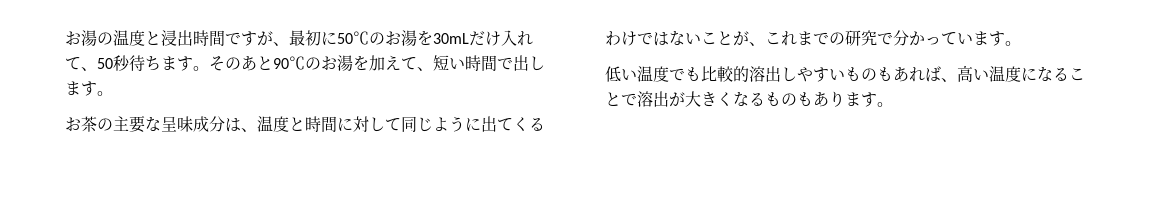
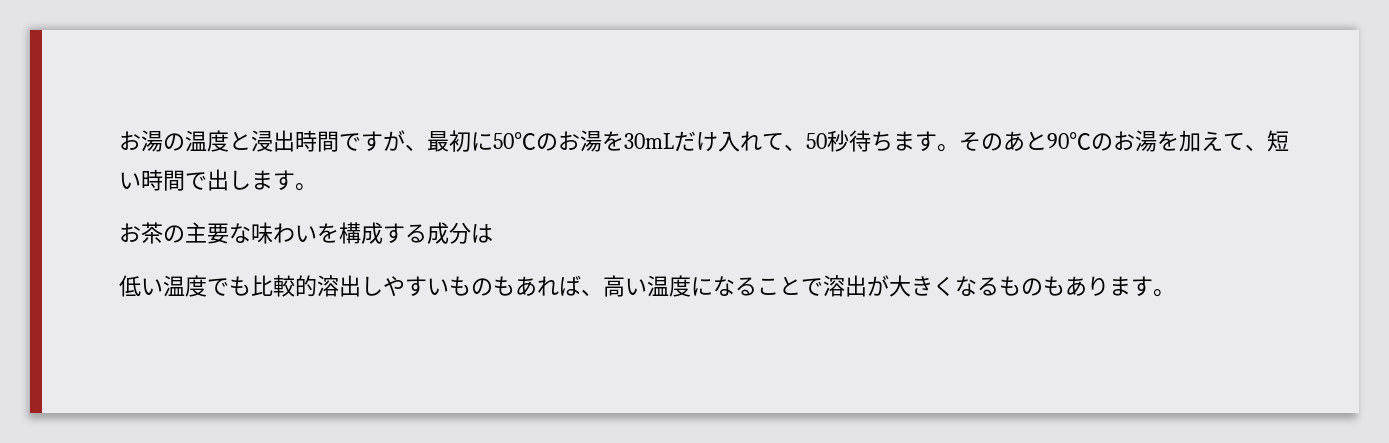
- お茶の主要な呈味成分は、温度と時間に対して同じように出てくるわけではないことが、これまでの研究で分かっています。
+ お茶の主要な味わいを構成する成分は

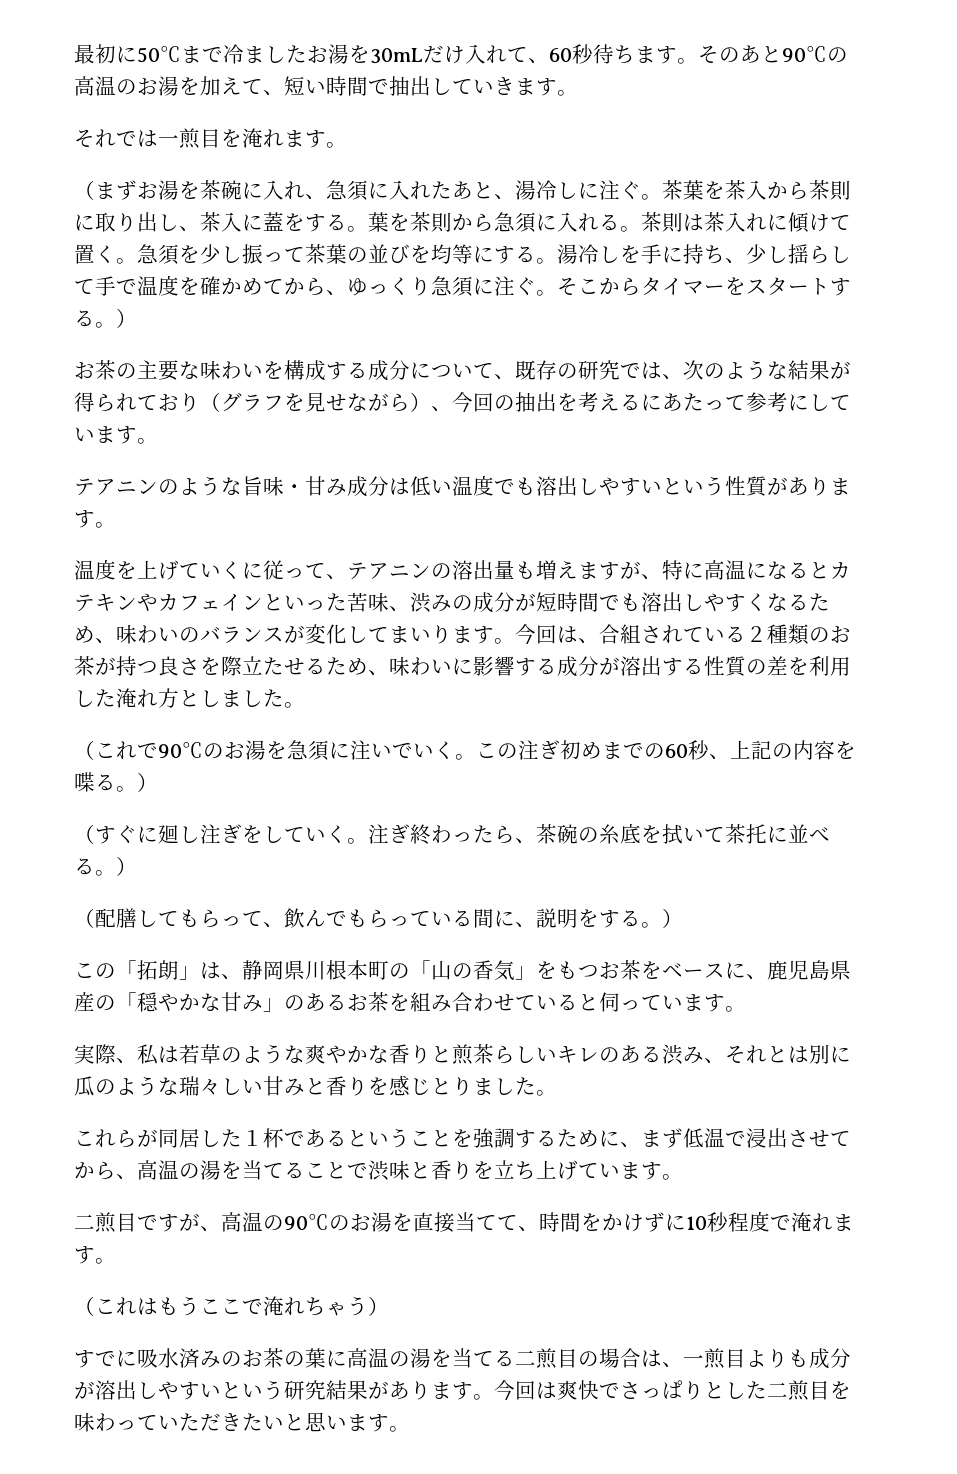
- お湯の温度と浸出時間ですが、最初に50℃のお湯を30mLだけ入れて、50秒待ちます。
+ 最初に50℃まで冷ましたお湯を30mLだけ入れて、60秒待ちます。
- そのあと90℃のお湯を加えて、短い時間で出します。
+ そのあと90℃の高温のお湯を加えて、短い時間で抽出していきます。
+ それでは一煎目を淹れます。
+ （まずお湯を茶碗に入れ、急須に入れたあと、湯冷しに注ぐ。茶葉を茶入から茶則に取り出し、茶入に蓋をする。葉を茶則から急須に入れる。茶則は茶入れに傾けて置く。急須を少し振って茶葉の並びを均等にする。湯冷しを手に持ち、少し揺らして手で温度を確かめてから、ゆっくり急須に注ぐ。そこからタイマーをスタートする。）
- お茶の主要な味わいを構成する成分は
- 低い温度でも比較的溶出しやすいものもあれば、高い温度になることで溶出が大きくなるものもあります。
+ お茶の主要な味わいを構成する成分について、既存の研究では、次のような結果が得られており（グラフを見せながら）、今回の抽出を考えるにあたって参考にしています。
+ テアニンのような旨味・甘み成分は低い温度でも溶出しやすいという性質があります。
+ 温度を上げていくに従って、テアニンの溶出量も増えますが、特に高温になるとカテキンやカフェインといった苦味、渋みの成分が短時間でも溶出しやすくなるため、味わいのバランスが変化してまいります。今回は、合組されている２種類のお茶が持つ良さを際立たせるため、味わいに影響する成分が溶出する性質の差を利用した淹れ方としました。
+ （これで90℃のお湯を急須に注いでいく。この注ぎ初めまでの60秒、上記の内容を喋る。）
+ （すぐに廻し注ぎをしていく。注ぎ終わったら、茶碗の糸底を拭いて茶托に並べる。）
+ （配膳してもらって、飲んでもらっている間に、説明をする。）
+ この「拓朗」は、静岡県川根本町の「山の香気」をもつお茶をベースに、鹿児島県産の「穏やかな甘み」のあるお茶を組み合わせていると伺っています。
+ 実際、私は若草のような爽やかな香りと煎茶らしいキレのある渋み、それとは別に瓜のような瑞々しい甘みと香りを感じとりました。
+ これらが同居した１杯であるということを強調するために、まず低温で浸出させてから、高温の湯を当てることで渋味と香りを立ち上げています。
+ 二煎目ですが、高温の90℃のお湯を直接当てて、時間をかけずに10秒程度で淹れます。
+ （これはもうここで淹れちゃう）
+ すでに吸水済みのお茶の葉に高温の湯を当てる二煎目の場合は、一煎目よりも成分が溶出しやすいという研究結果があります。今回は爽快でさっぱりとした二煎目を味わっていただきたいと思います。

